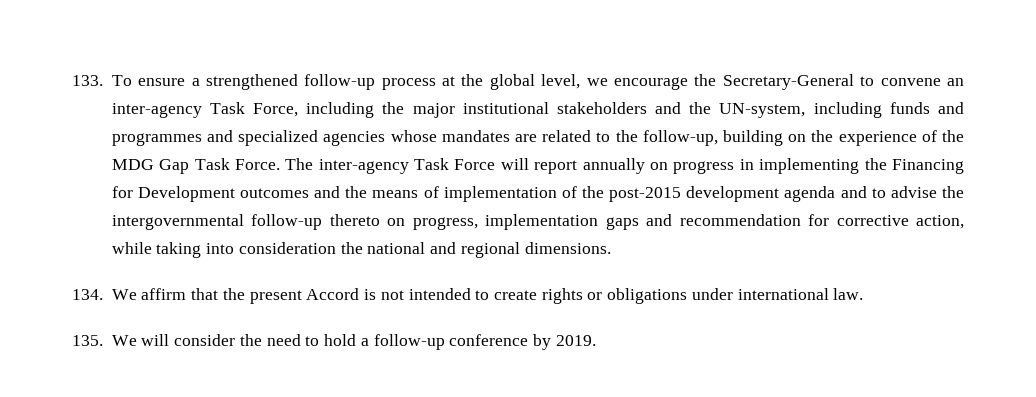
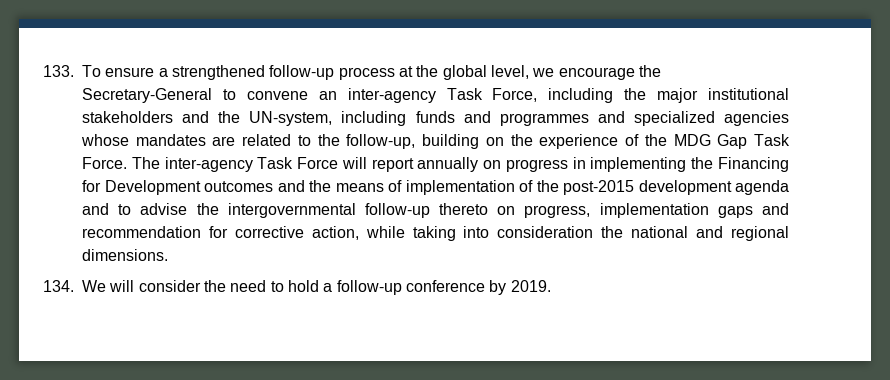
- 134. We affirm that the present Accord is not intended to create rights or obligations under international law.
- 135. We will consider the need to hold a follow-up conference by 2019.
+ 134. We will consider the need to hold a follow-up conference by 2019.

